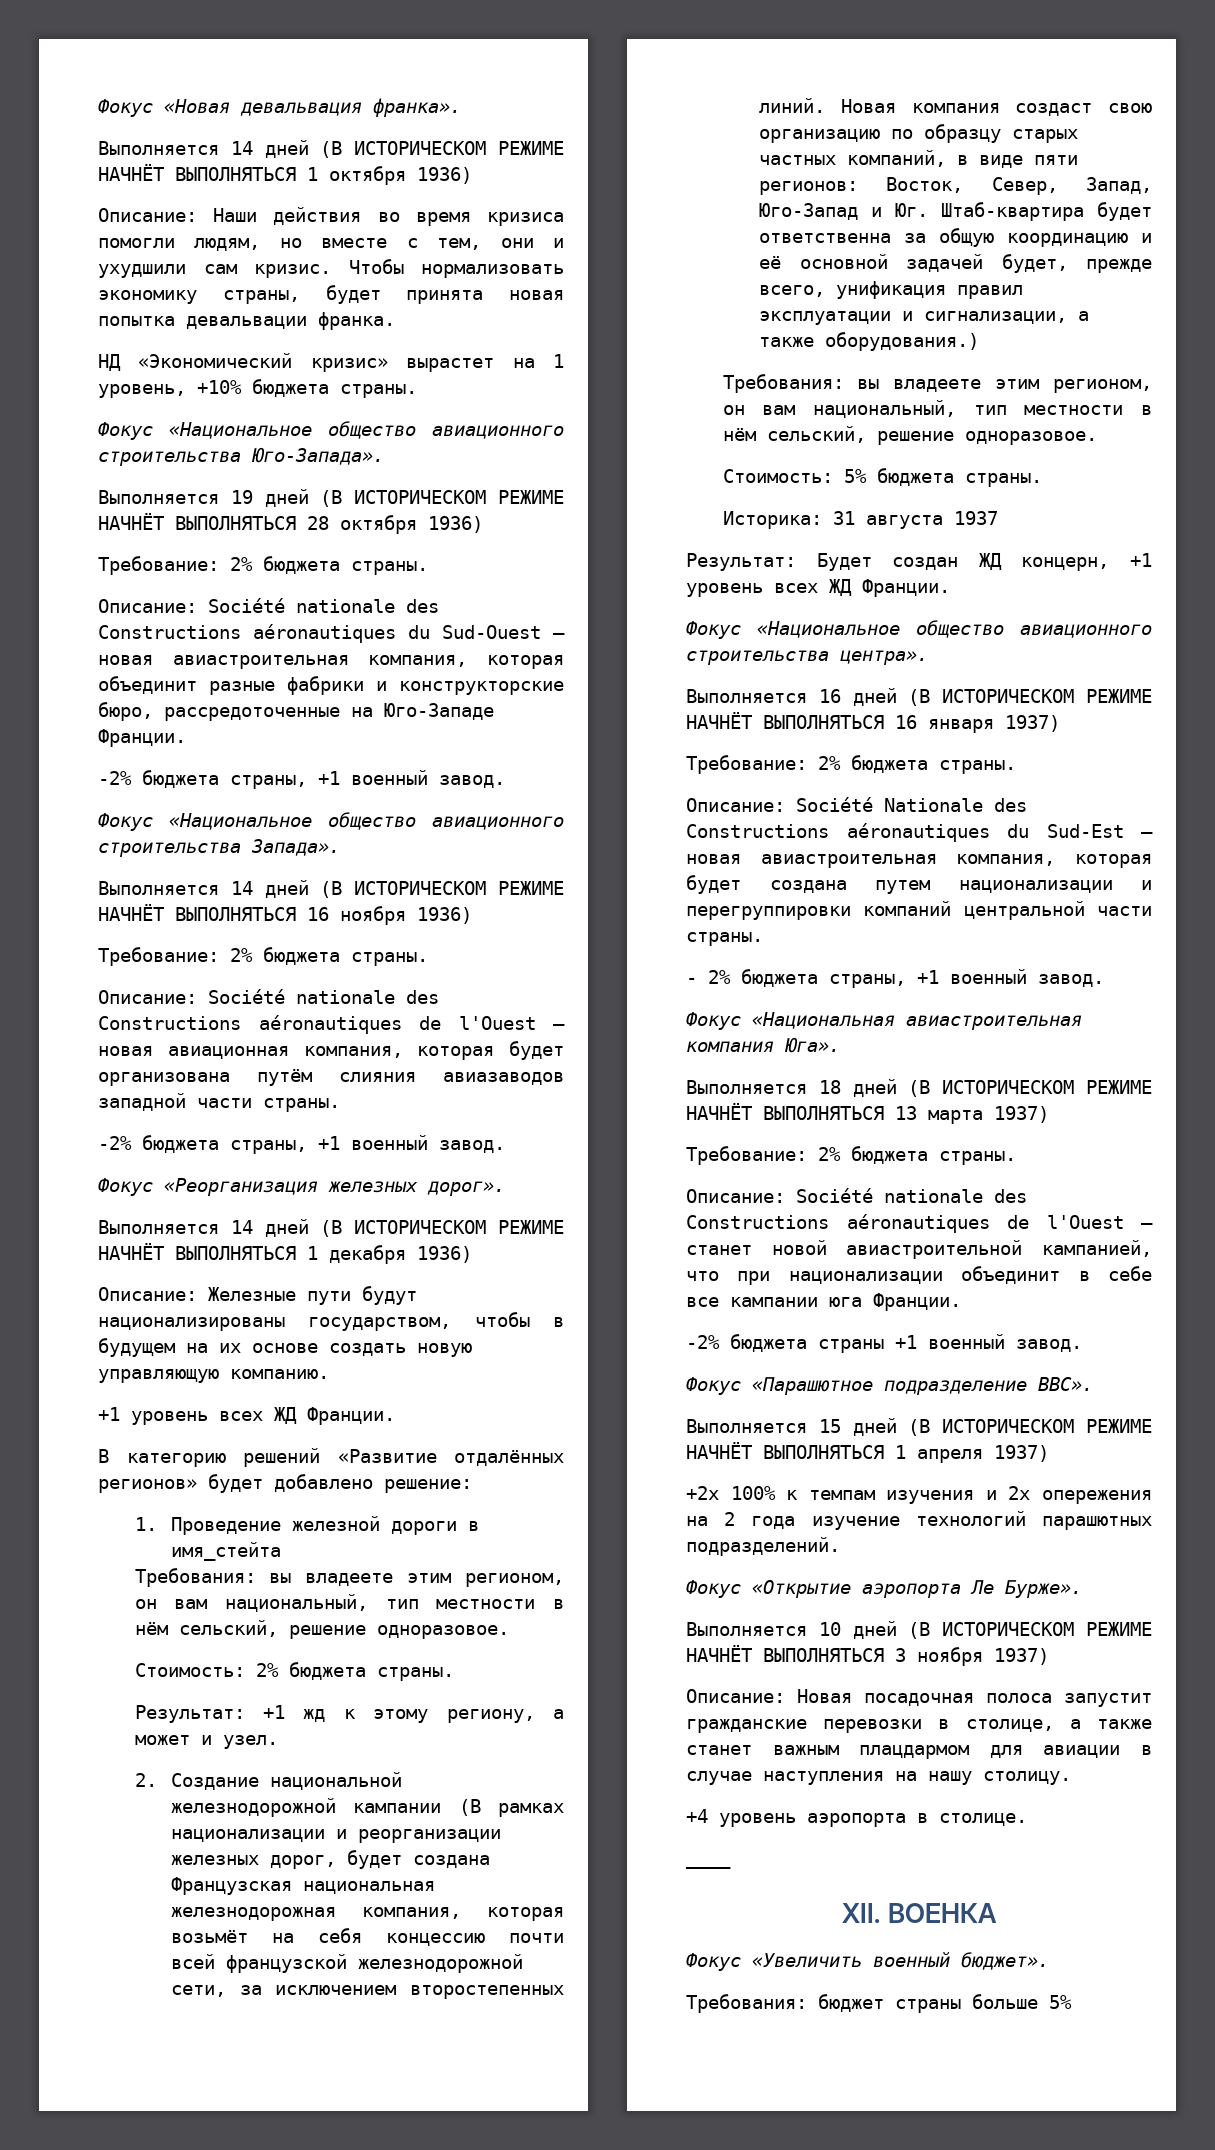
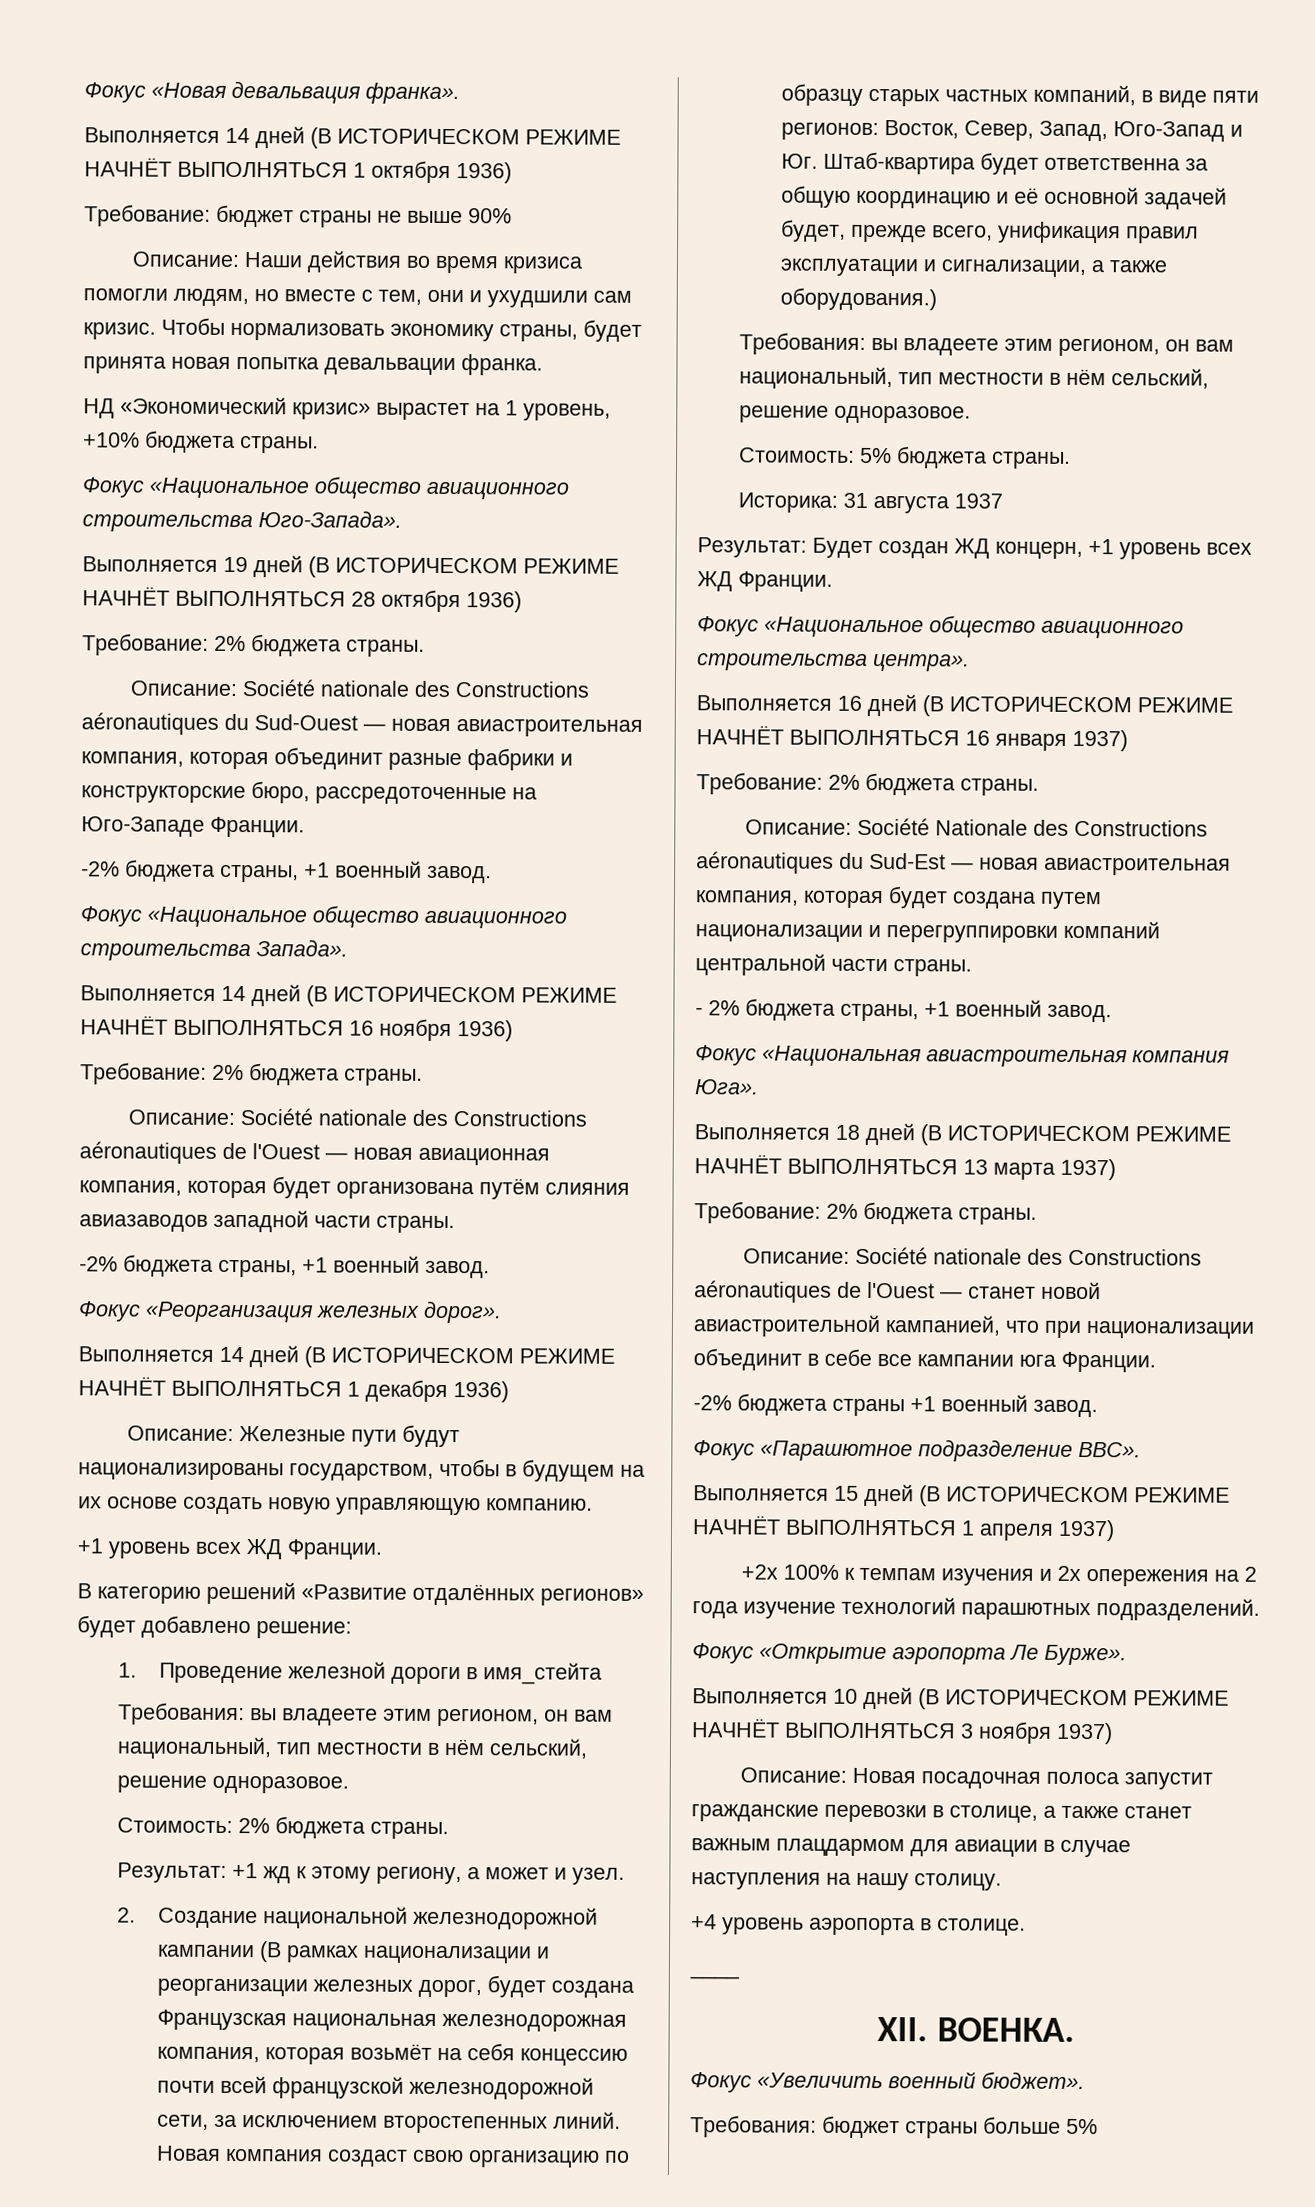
+ Требование: бюджет страны не выше 90%
- XII. ВОЕНКА
+ XII. ВОЕНКА.

